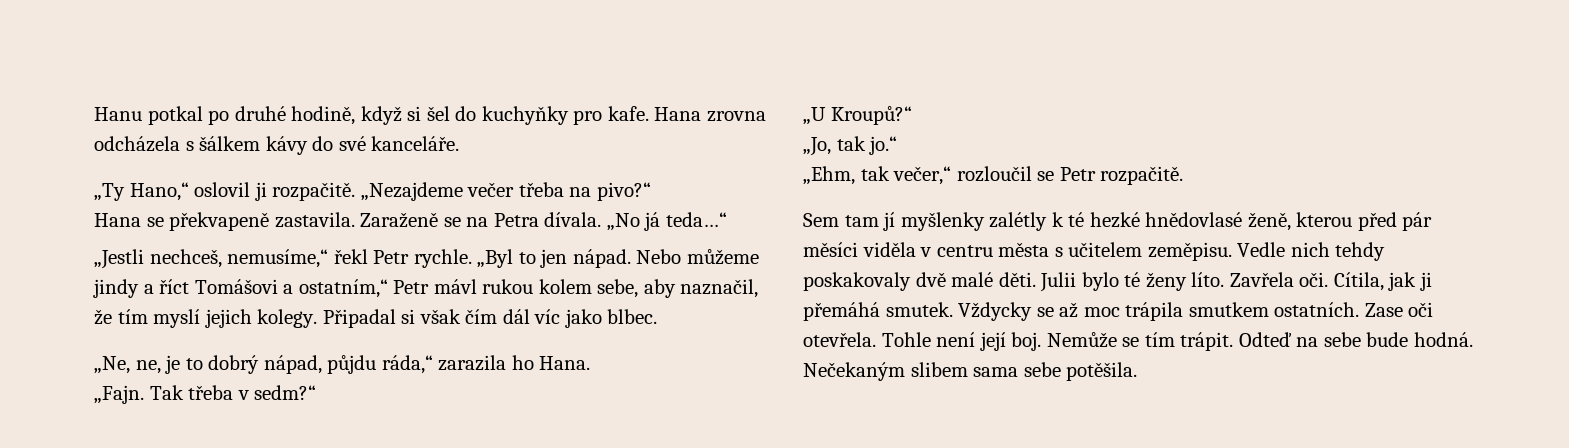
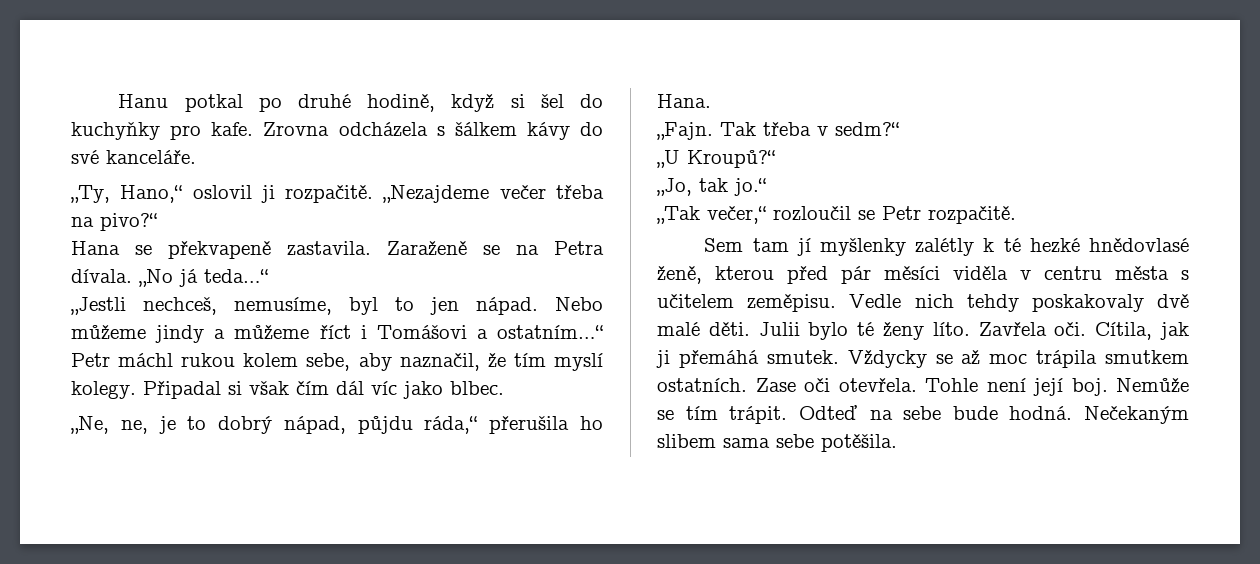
- Hana zrovna odcházela s šálkem kávy do své kanceláře.
+ Zrovna odcházela s šálkem kávy do své kanceláře.
- „Ty Hano,“ oslovil ji rozpačitě.
+ „Ty, Hano,“ oslovil ji rozpačitě.
- „Jestli nechceš, nemusíme,“ řekl Petr rychle. „Byl to jen nápad.
+ „Jestli nechceš, nemusíme, byl to jen nápad.
- Nebo můžeme jindy a říct Tomášovi a ostatním,“ Petr mávl rukou kolem sebe, aby naznačil, že tím myslí jejich kolegy.
+ Nebo můžeme jindy a můžeme říct i Tomášovi a ostatním…“ Petr máchl rukou kolem sebe, aby naznačil, že tím myslí kolegy.
- „Ne, ne, je to dobrý nápad, půjdu ráda,“ zarazila ho Hana.
+ „Ne, ne, je to dobrý nápad, půjdu ráda,“ přerušila ho Hana.
- „Ehm, tak večer,“ rozloučil se Petr rozpačitě.
+ „Tak večer,“ rozloučil se Petr rozpačitě.

